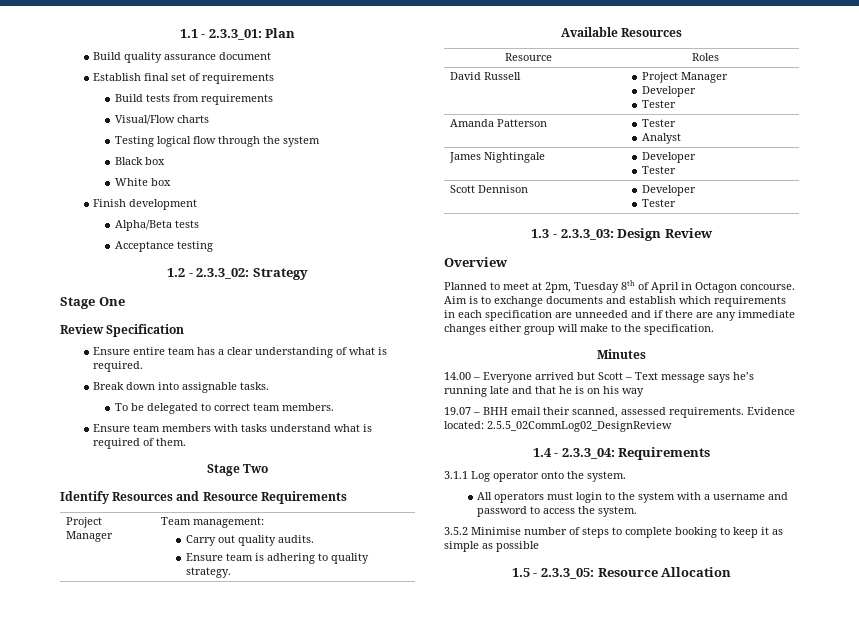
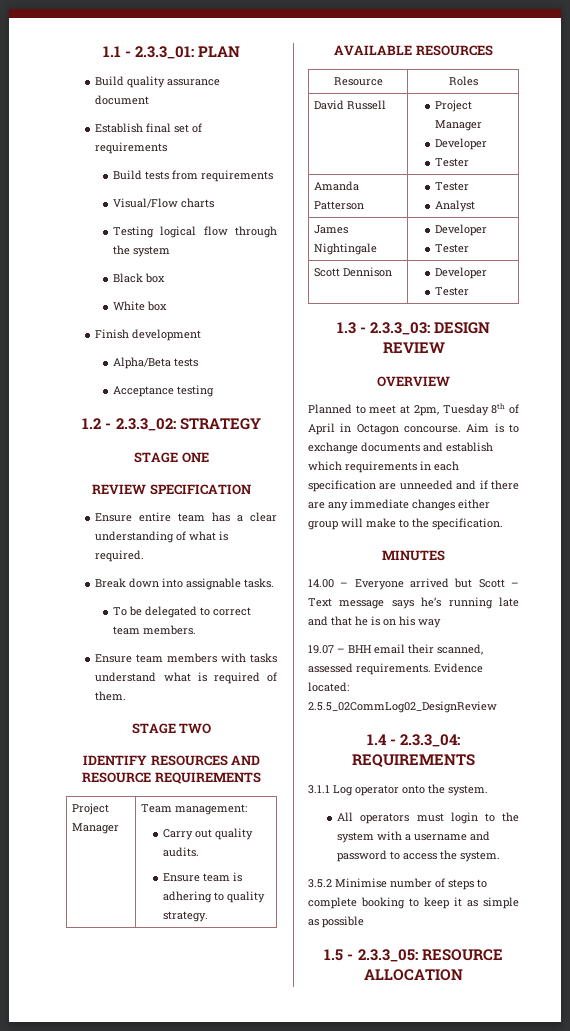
- 1.1 - 2.3.3_01: Plan
+ 1.1 - 2.3.3_01: PLAN
- 1.2 - 2.3.3_02: Strategy
- Stage One
- Review Specification
+ 1.2 - 2.3.3_02: STRATEGY
+ STAGE ONE
+ REVIEW SPECIFICATION
- Stage Two
- Identify Resources and Resource Requirements
+ STAGE TWO
+ IDENTIFY RESOURCES AND RESOURCE REQUIREMENTS
- Available Resources
+ AVAILABLE RESOURCES
- 1.3 - 2.3.3_03: Design Review
- Overview
+ 1.3 - 2.3.3_03: DESIGN REVIEW
+ OVERVIEW
- Minutes
+ MINUTES
- 1.4 - 2.3.3_04: Requirements
+ 1.4 - 2.3.3_04: REQUIREMENTS
- 1.5 - 2.3.3_05: Resource Allocation
+ 1.5 - 2.3.3_05: RESOURCE ALLOCATION

